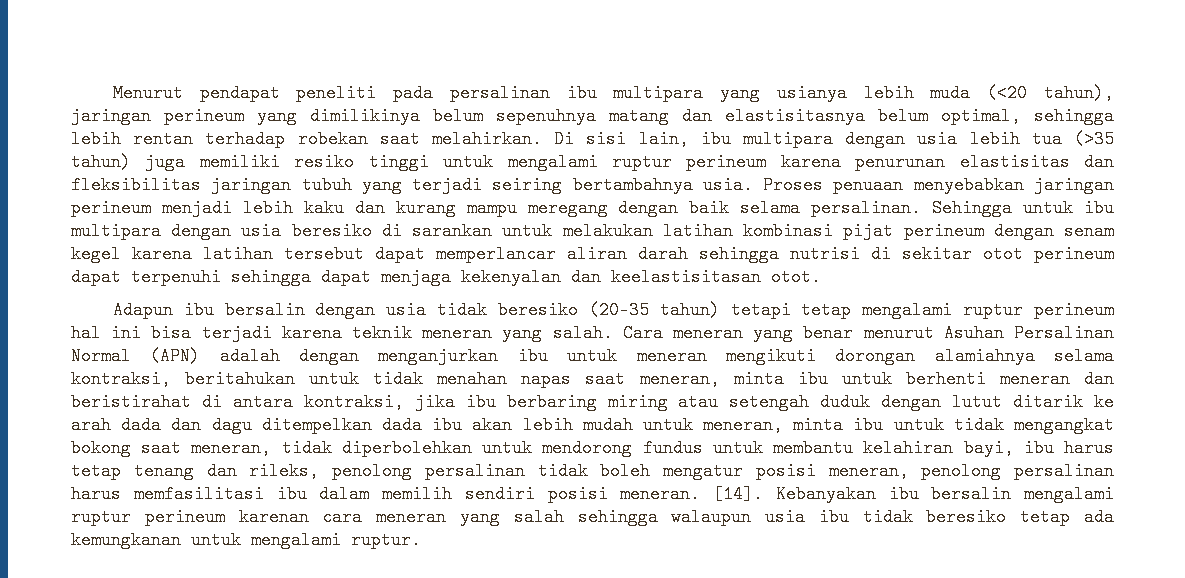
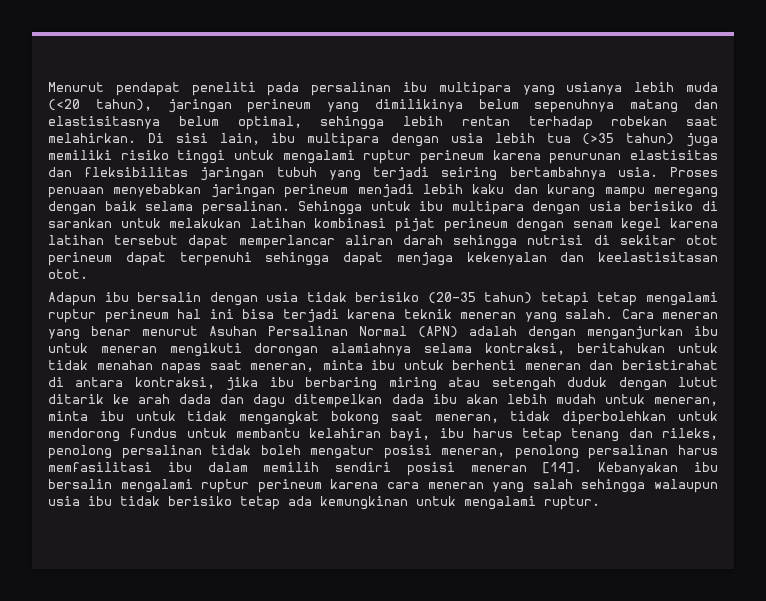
- Di sisi lain, ibu multipara dengan usia lebih tua (>35 tahun) juga memiliki resiko tinggi untuk mengalami ruptur perineum karena penurunan elastisitas dan fleksibilitas jaringan tubuh yang terjadi seiring bertambahnya usia.
+ Di sisi lain, ibu multipara dengan usia lebih tua (>35 tahun) juga memiliki risiko tinggi untuk mengalami ruptur perineum karena penurunan elastisitas dan fleksibilitas jaringan tubuh yang terjadi seiring bertambahnya usia.
- Sehingga untuk ibu multipara dengan usia beresiko di sarankan untuk melakukan latihan kombinasi pijat perineum dengan senam kegel karena latihan tersebut dapat memperlancar aliran darah sehingga nutrisi di sekitar otot perineum dapat terpenuhi sehingga dapat menjaga kekenyalan dan keelastisitasan otot.
+ Sehingga untuk ibu multipara dengan usia berisiko di sarankan untuk melakukan latihan kombinasi pijat perineum dengan senam kegel karena latihan tersebut dapat memperlancar aliran darah sehingga nutrisi di sekitar otot perineum dapat terpenuhi sehingga dapat menjaga kekenyalan dan keelastisitasan otot.
- Adapun ibu bersalin dengan usia tidak beresiko (20-35 tahun) tetapi tetap mengalami ruptur perineum hal ini bisa terjadi karena teknik meneran yang salah.
+ Adapun ibu bersalin dengan usia tidak berisiko (20-35 tahun) tetapi tetap mengalami ruptur perineum hal ini bisa terjadi karena teknik meneran yang salah.
- Cara meneran yang benar menurut Asuhan Persalinan Normal (APN) adalah dengan menganjurkan ibu untuk meneran mengikuti dorongan alamiahnya selama kontraksi, beritahukan untuk tidak menahan napas saat meneran, minta ibu untuk berhenti meneran dan beristirahat di antara kontraksi, jika ibu berbaring miring atau setengah duduk dengan lutut ditarik ke arah dada dan dagu ditempelkan dada ibu akan lebih mudah untuk meneran, minta ibu untuk tidak mengangkat bokong saat meneran, tidak diperbolehkan untuk mendorong fundus untuk membantu kelahiran bayi, ibu harus tetap tenang dan rileks, penolong persalinan tidak boleh mengatur posisi meneran, penolong persalinan harus memfasilitasi ibu dalam memilih sendiri posisi meneran. [14].
+ Cara meneran yang benar menurut Asuhan Persalinan Normal (APN) adalah dengan menganjurkan ibu untuk meneran mengikuti dorongan alamiahnya selama kontraksi, beritahukan untuk tidak menahan napas saat meneran, minta ibu untuk berhenti meneran dan beristirahat di antara kontraksi, jika ibu berbaring miring atau setengah duduk dengan lutut ditarik ke arah dada dan dagu ditempelkan dada ibu akan lebih mudah untuk meneran, minta ibu untuk tidak mengangkat bokong saat meneran, tidak diperbolehkan untuk mendorong fundus untuk membantu kelahiran bayi, ibu harus tetap tenang dan rileks, penolong persalinan tidak boleh mengatur posisi meneran, penolong persalinan harus memfasilitasi ibu dalam memilih sendiri posisi meneran [14].
- Kebanyakan ibu bersalin mengalami ruptur perineum karenan cara meneran yang salah sehingga walaupun usia ibu tidak beresiko tetap ada kemungkanan untuk mengalami ruptur.
+ Kebanyakan ibu bersalin mengalami ruptur perineum karena cara meneran yang salah sehingga walaupun usia ibu tidak berisiko tetap ada kemungkinan untuk mengalami ruptur.

